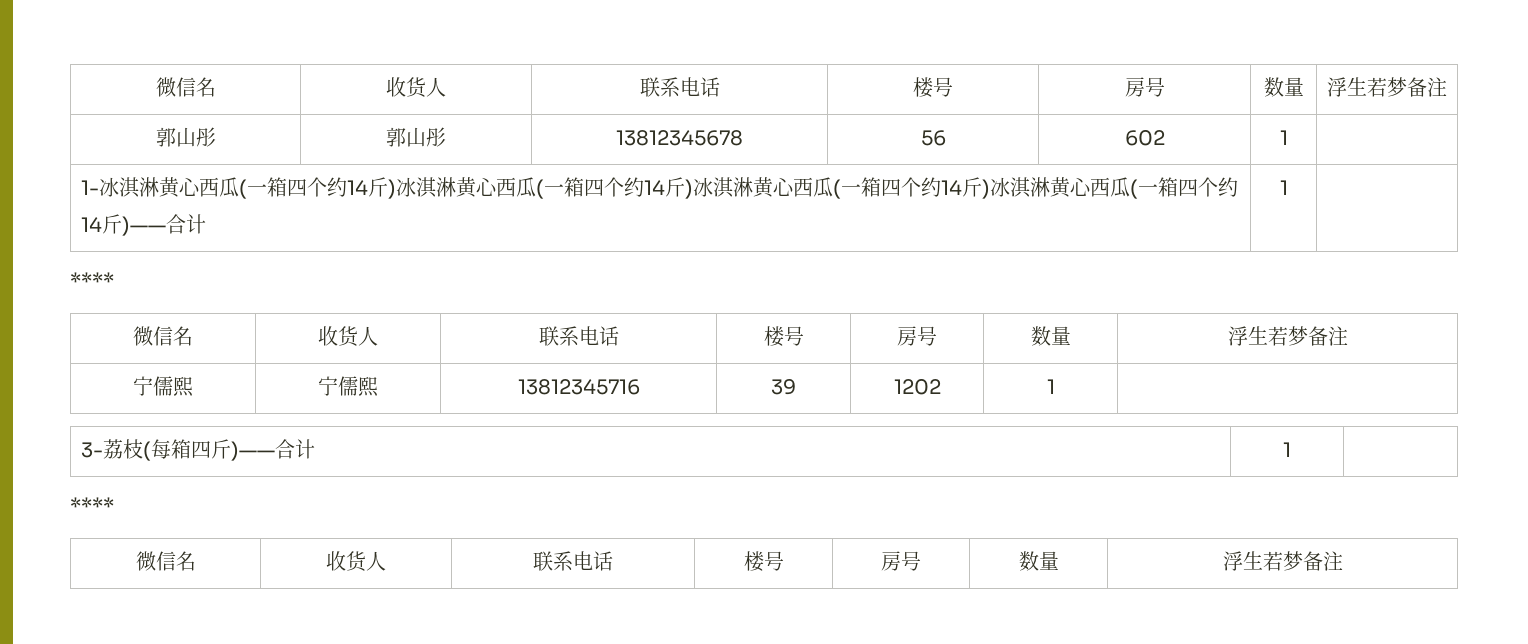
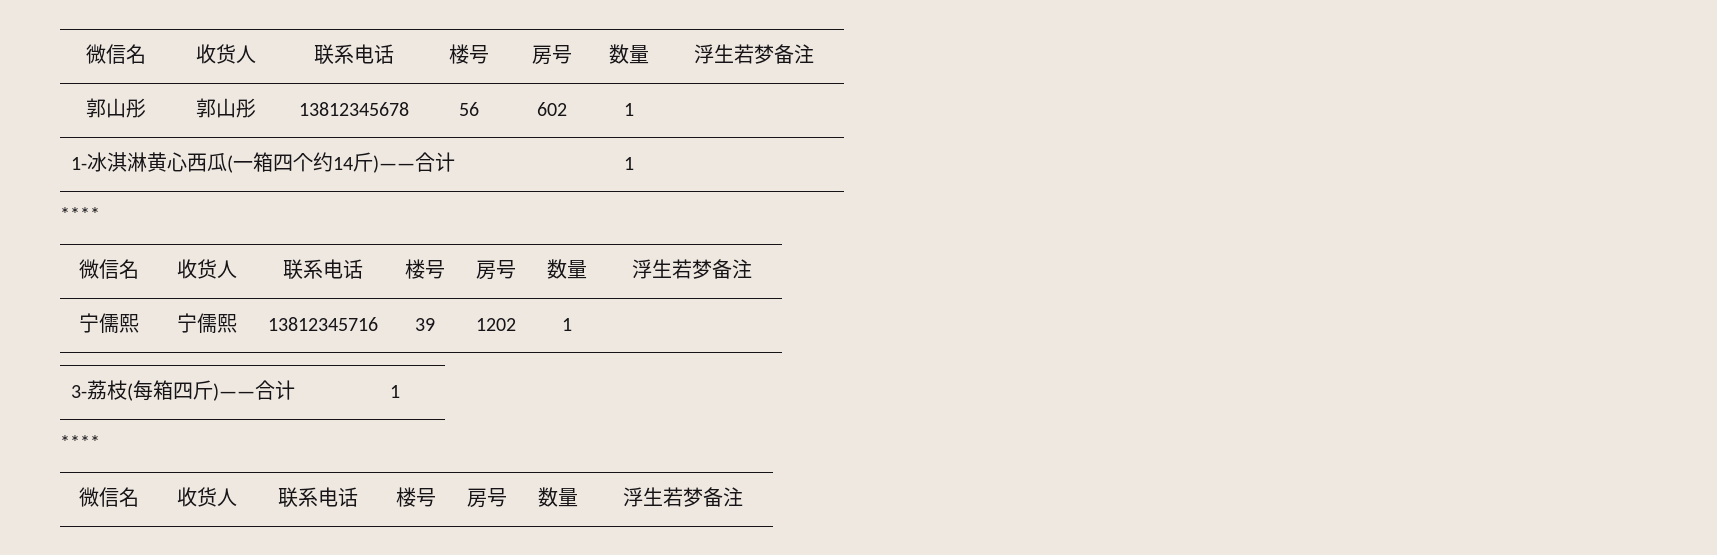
- 1-冰淇淋黄心西瓜(一箱四个约14斤)冰淇淋黄心西瓜(一箱四个约14斤)冰淇淋黄心西瓜(一箱四个约14斤)冰淇淋黄心西瓜(一箱四个约14斤)——合计
+ 1-冰淇淋黄心西瓜(一箱四个约14斤)——合计

